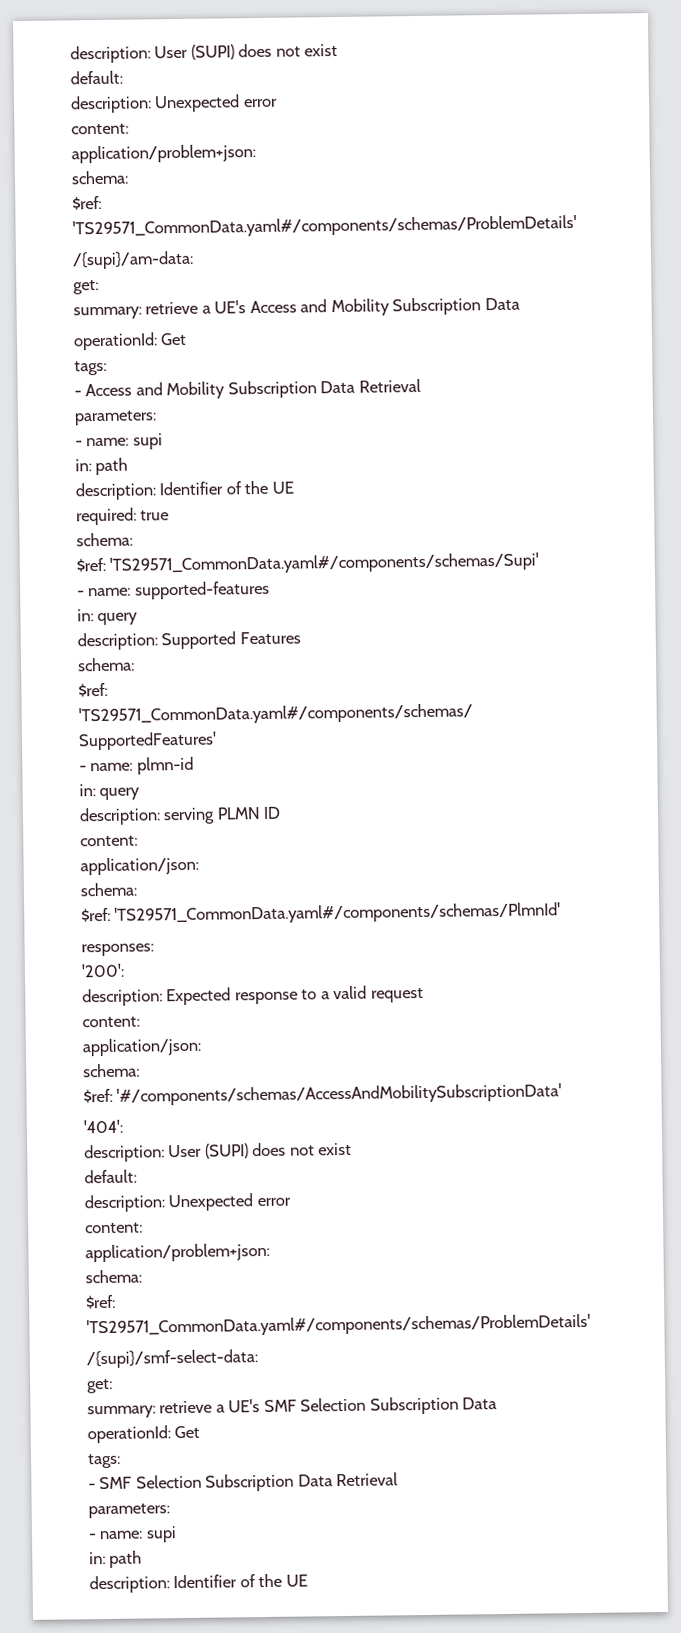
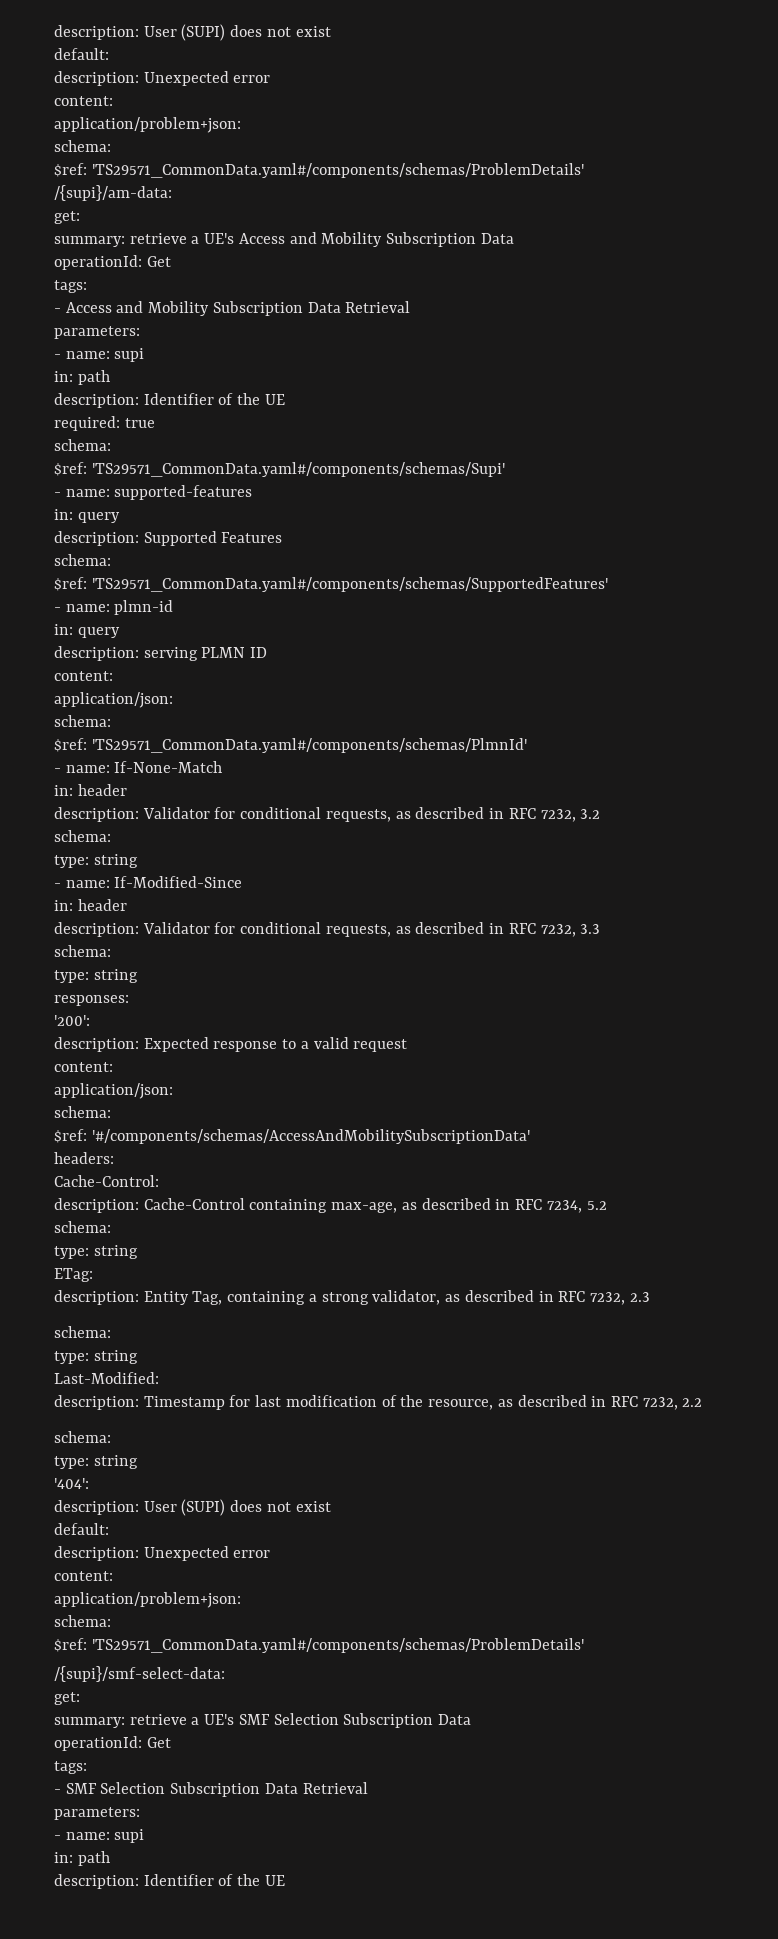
+ - name: If-None-Match
+ in: header
+ description: Validator for conditional requests, as described in RFC 7232, 3.2
+ schema:
+ type: string
+ - name: If-Modified-Since
+ in: header
+ description: Validator for conditional requests, as described in RFC 7232, 3.3
+ schema:
+ type: string
+ headers:
+ Cache-Control:
+ description: Cache-Control containing max-age, as described in RFC 7234, 5.2
+ schema:
+ type: string
+ ETag:
+ description: Entity Tag, containing a strong validator, as described in RFC 7232, 2.3
+ schema:
+ type: string
+ Last-Modified:
+ description: Timestamp for last modification of the resource, as described in RFC 7232, 2.2
+ schema:
+ type: string

